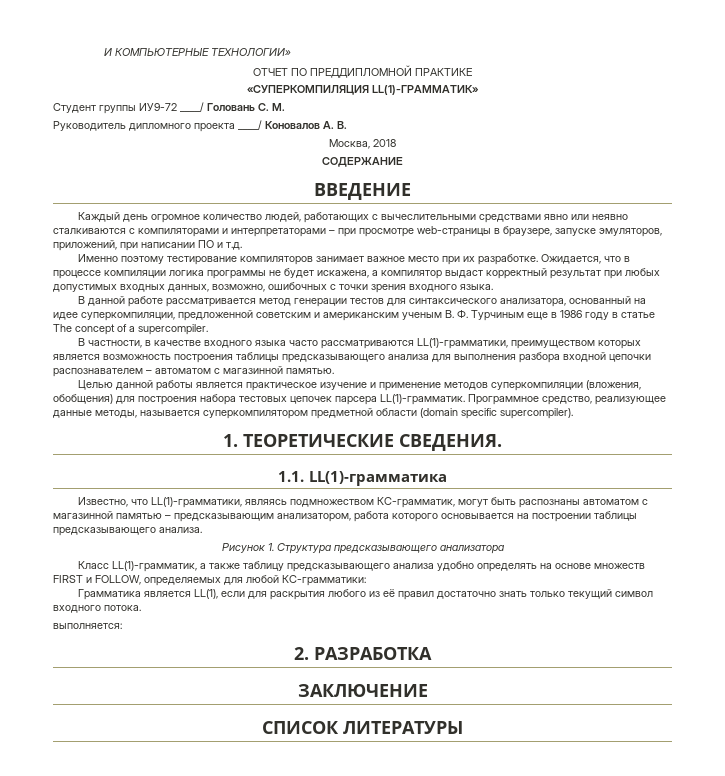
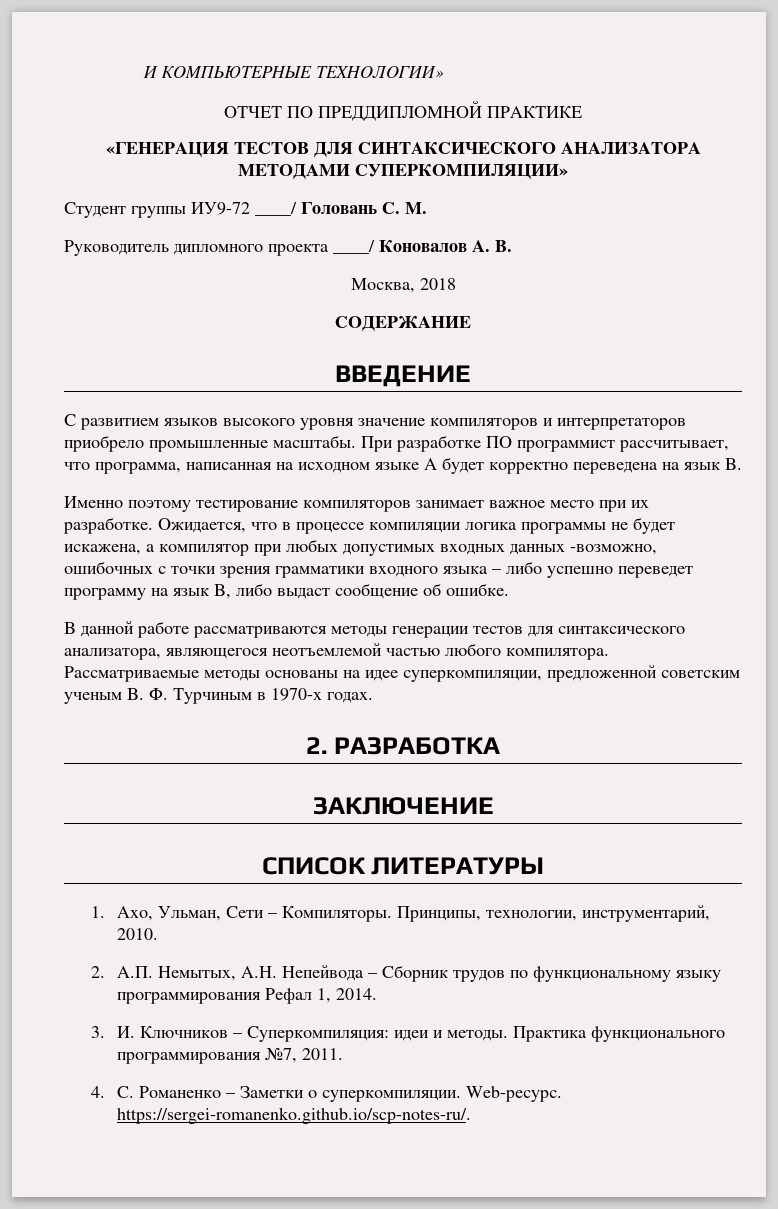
- «СУПЕРКОМПИЛЯЦИЯ LL(1)-ГРАММАТИК»
+ «ГЕНЕРАЦИЯ ТЕСТОВ ДЛЯ СИНТАКСИЧЕСКОГО АНАЛИЗАТОРА МЕТОДАМИ СУПЕРКОМПИЛЯЦИИ»
- Каждый день огромное количество людей, работающих с вычеслительными средствами явно или неявно сталкиваются с компиляторами и интерпретаторами – при просмотре web-страницы в браузере, запуске эмуляторов, приложений, при написании ПО и т.д.
+ С развитием языков высокого уровня значение компиляторов и интерпретаторов приобрело промышленные масштабы. При разработке ПО программист рассчитывает, что программа, написанная на исходном языке A будет корректно переведена на язык B.
- Ожидается, что в процессе компиляции логика программы не будет искажена, а компилятор выдаст корректный результат при любых допустимых входных данных, возможно, ошибочных с точки зрения входного языка.
+ Ожидается, что в процессе компиляции логика программы не будет искажена, а компилятор при любых допустимых входных данных -возможно, ошибочных с точки зрения грамматики входного языка – либо успешно переведет программу на язык B, либо выдаст сообщение об ошибке.
- В данной работе рассматривается метод генерации тестов для синтаксического анализатора, основанный на идее суперкомпиляции, предложенной советским и американским ученым В. Ф. Турчиным еще в 1986 году в статье The concept of a supercompiler.
- В частности, в качестве входного языка часто рассматриваются LL(1)-грамматики, преимуществом которых является возможность построения таблицы предсказывающего анализа для выполнения разбора входной цепочки распознавателем – автоматом с магазинной памятью.
- Целью данной работы является практическое изучение и применение методов суперкомпиляции (вложения, обобщения) для построения набора тестовых цепочек парсера LL(1)-грамматик. Программное средство, реализующее данные методы, называется суперкомпилятором предметной области (domain specific supercompiler).
- 1. ТЕОРЕТИЧЕСКИЕ СВЕДЕНИЯ.
- 1.1. LL(1)-грамматика
- Известно, что LL(1)-грамматики, являясь подмножеством КС-грамматик, могут быть распознаны автоматом с магазинной памятью – предсказывающим анализатором, работа которого основывается на построении таблицы предсказывающего анализа.
- Рисунок 1. Структура предсказывающего анализатора
- Класс LL(1)-грамматик, а также таблицу предсказывающего анализа удобно определять на основе множеств FIRST и FOLLOW, определяемых для любой КС-грамматики:
- Грамматика является LL(1), если для раскрытия любого из её правил достаточно знать только текущий символ входного потока.
- выполняется:
+ В данной работе рассматриваются методы генерации тестов для синтаксического анализатора, являющегося неотъемлемой частью любого компилятора. Рассматриваемые методы основаны на идее суперкомпиляции, предложенной советским ученым В. Ф. Турчиным в 1970-х годах.
+ 1. Ахо, Ульман, Сети – Компиляторы. Принципы, технологии, инструментарий, 2010.
+ 2. А.П. Немытых, А.Н. Непейвода – Cборник трудов по функциональному языку программирования Рефал 1, 2014.
+ 3. И. Ключников – Суперкомпиляция: идеи и методы. Практика функционального программирования №7, 2011.
+ 4. C. Романенко – Заметки о суперкомпиляции. Web-ресурс. https://sergei-romanenko.github.io/scp-notes-ru/.

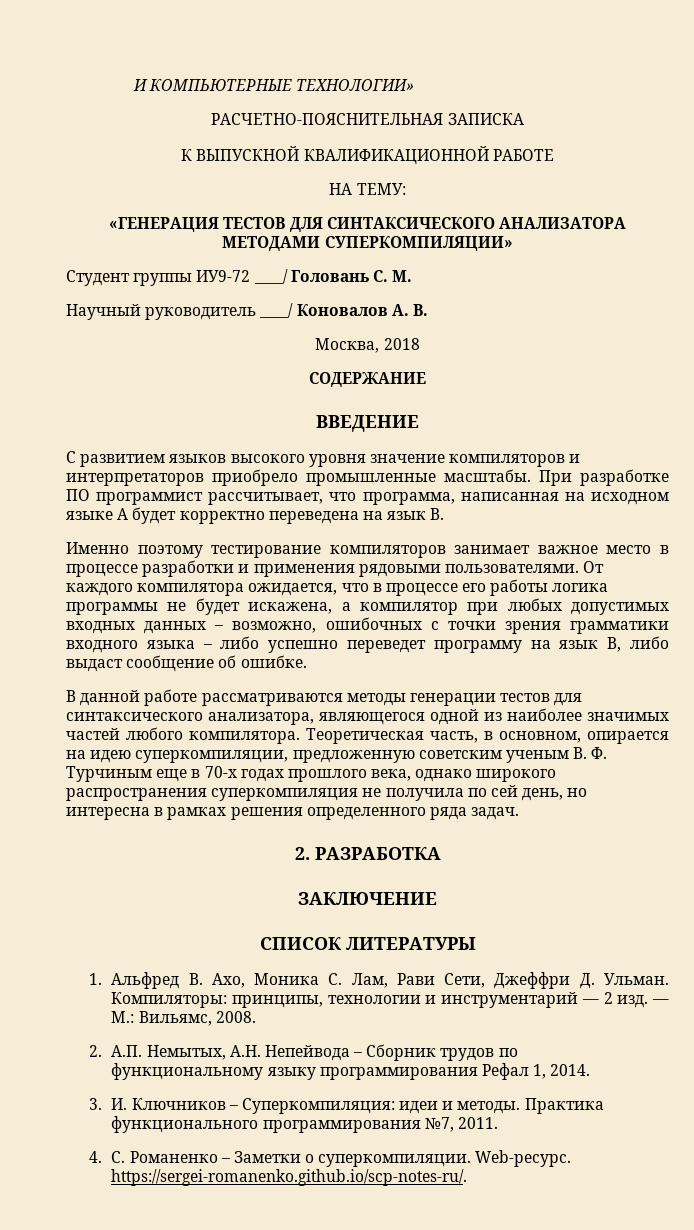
- ОТЧЕТ ПО ПРЕДДИПЛОМНОЙ ПРАКТИКЕ
+ РАСЧЕТНО-ПОЯСНИТЕЛЬНАЯ ЗАПИСКА
+ К ВЫПУСКНОЙ КВАЛИФИКАЦИОННОЙ РАБОТЕ
+ НА ТЕМУ:
- Руководитель дипломного проекта ____/ Коновалов А. В.
+ Научный руководитель ____/ Коновалов А. В.
- Именно поэтому тестирование компиляторов занимает важное место при их разработке. Ожидается, что в процессе компиляции логика программы не будет искажена, а компилятор при любых допустимых входных данных -возможно, ошибочных с точки зрения грамматики входного языка – либо успешно переведет программу на язык B, либо выдаст сообщение об ошибке.
+ Именно поэтому тестирование компиляторов занимает важное место в процессе разработки и применения рядовыми пользователями. От каждого компилятора ожидается, что в процессе его работы логика программы не будет искажена, а компилятор при любых допустимых входных данных – возможно, ошибочных с точки зрения грамматики входного языка – либо успешно переведет программу на язык B, либо выдаст сообщение об ошибке.
- В данной работе рассматриваются методы генерации тестов для синтаксического анализатора, являющегося неотъемлемой частью любого компилятора. Рассматриваемые методы основаны на идее суперкомпиляции, предложенной советским ученым В. Ф. Турчиным в 1970-х годах.
+ В данной работе рассматриваются методы генерации тестов для синтаксического анализатора, являющегося одной из наиболее значимых частей любого компилятора. Теоретическая часть, в основном, опирается на идею суперкомпиляции, предложенную советским ученым В. Ф. Турчиным еще в 70-х годах прошлого века, однако широкого распространения суперкомпиляция не получила по сей день, но интересна в рамках решения определенного ряда задач.
- 1. Ахо, Ульман, Сети – Компиляторы. Принципы, технологии, инструментарий, 2010.
+ 1. Альфред В. Ахо, Моника С. Лам, Рави Сети, Джеффри Д. Ульман. Компиляторы: принципы, технологии и инструментарий — 2 изд. — М.: Вильямс, 2008.

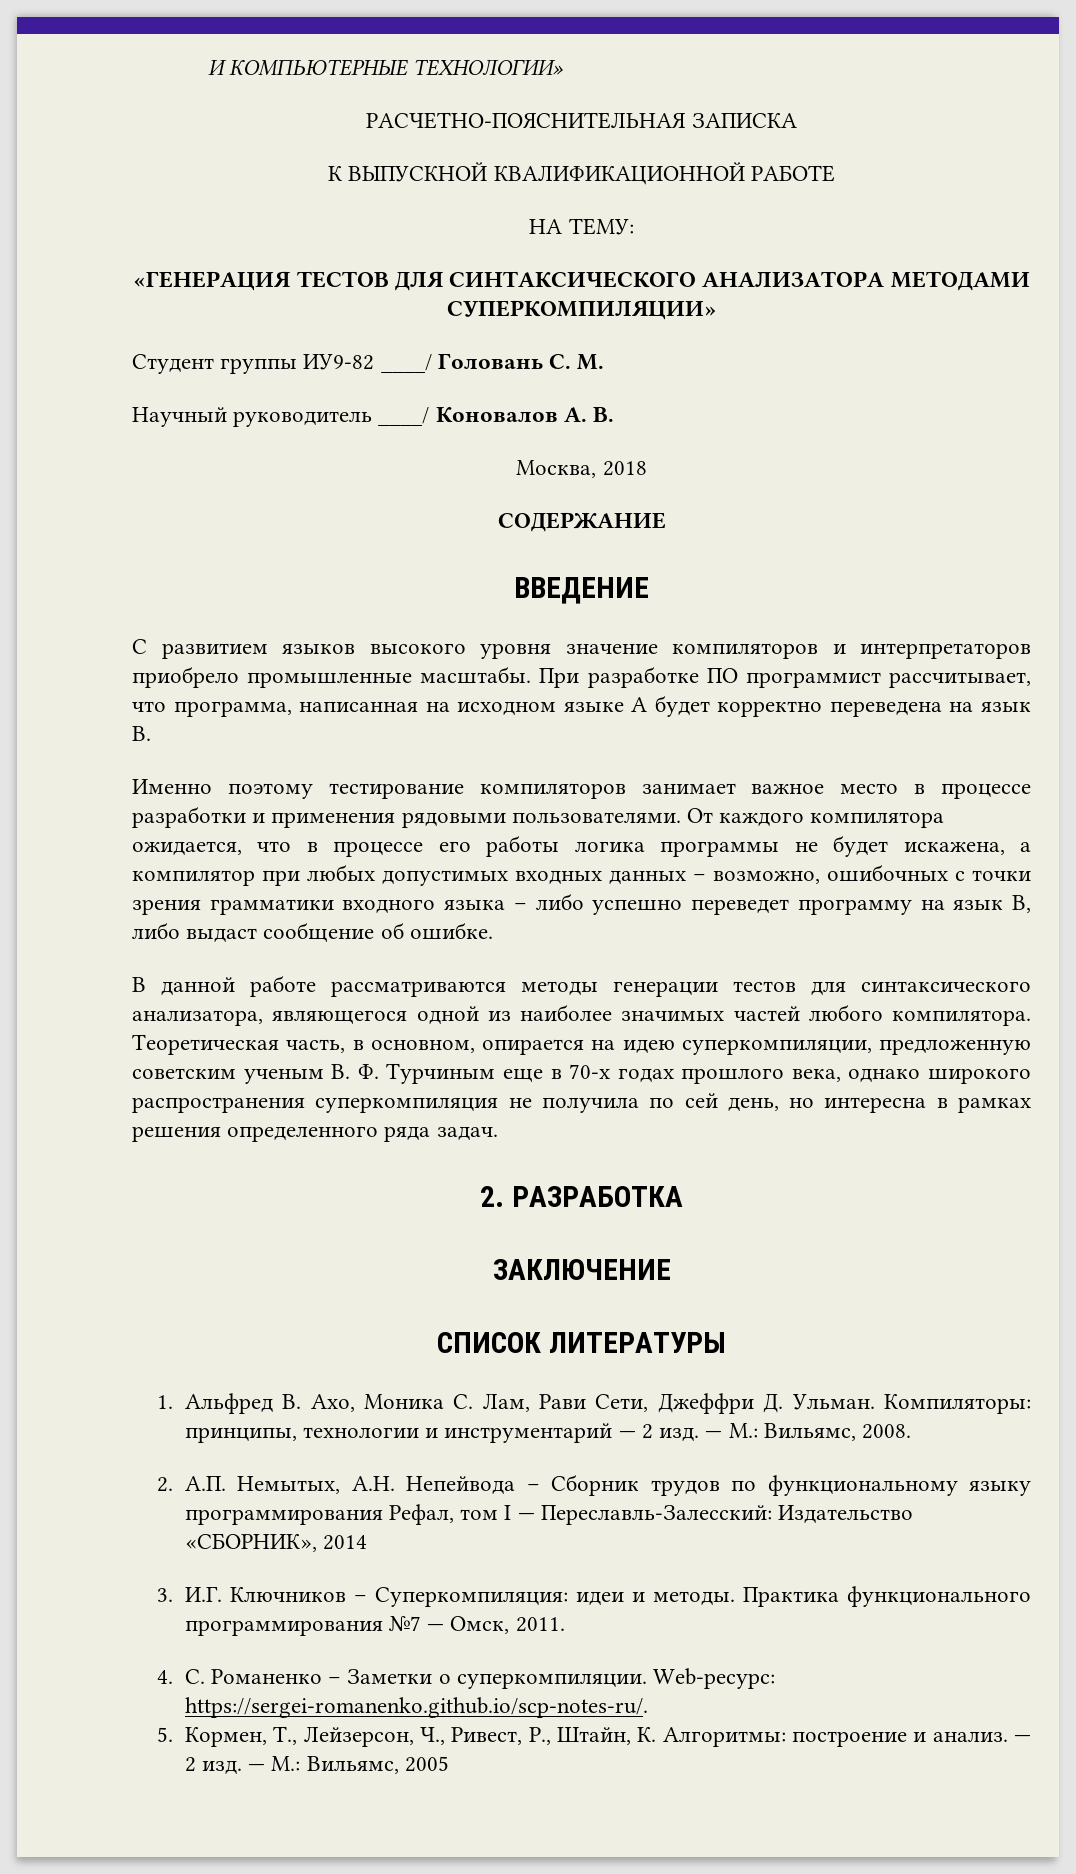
- Студент группы ИУ9-72 ____/ Головань С. М.
+ Студент группы ИУ9-82 ____/ Головань С. М.
- 2. А.П. Немытых, А.Н. Непейвода – Cборник трудов по функциональному языку программирования Рефал 1, 2014.
+ 2. А.П. Немытых, А.Н. Непейвода – Cборник трудов по функциональному языку программирования Рефал, том I — Переславль-Залесский: Издательство «СБОРНИК», 2014
- 3. И. Ключников – Суперкомпиляция: идеи и методы.
+ 3. И.Г. Ключников – Суперкомпиляция: идеи и методы.
- Практика функционального программирования №7, 2011.
+ Практика функционального программирования №7 — Омск, 2011.
- Web-ресурс. https://sergei-romanenko.github.io/scp-notes-ru/.
+ Web-ресурс: https://sergei-romanenko.github.io/scp-notes-ru/.
+ 5. Кормен, Т., Лейзерсон, Ч., Ривест, Р., Штайн, К. Алгоритмы: построение и анализ. — 2 изд. — М.: Вильямс, 2005

